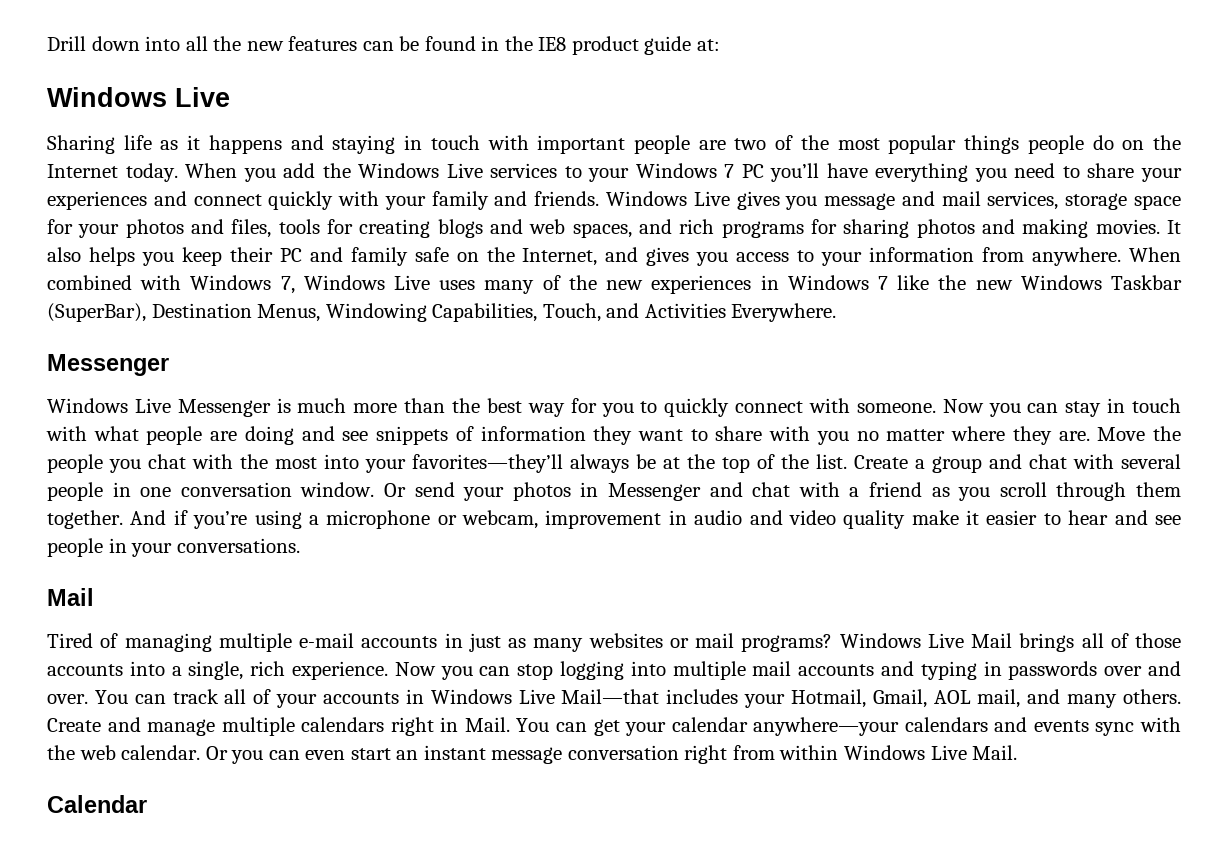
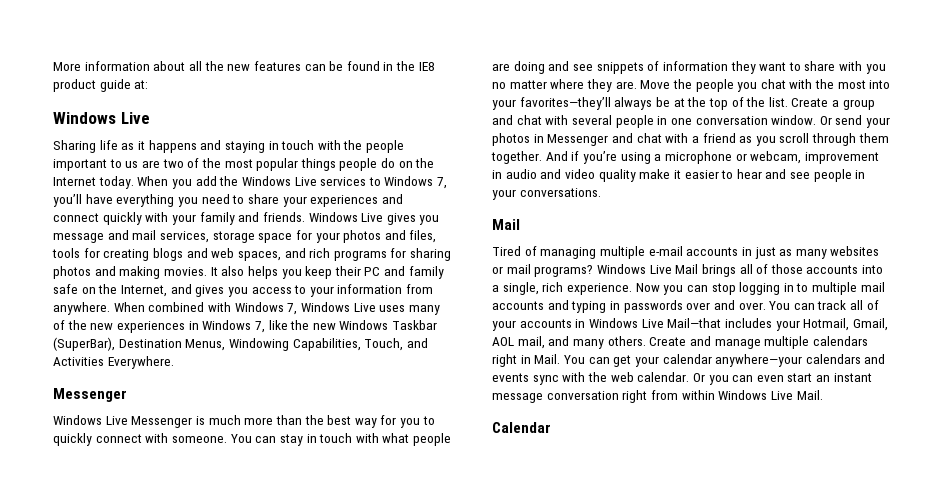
- Drill down into all the new features can be found in the IE8 product guide at:
+ More information about all the new features can be found in the IE8 product guide at:
- Sharing life as it happens and staying in touch with important people are two of the most popular things people do on the Internet today.
+ Sharing life as it happens and staying in touch with the people important to us are two of the most popular things people do on the Internet today.
- When you add the Windows Live services to your Windows 7 PC you’ll have everything you need to share your experiences and connect quickly with your family and friends.
+ When you add the Windows Live services to Windows 7, you’ll have everything you need to share your experiences and connect quickly with your family and friends.
- When combined with Windows 7, Windows Live uses many of the new experiences in Windows 7 like the new Windows Taskbar (SuperBar), Destination Menus, Windowing Capabilities, Touch, and Activities Everywhere.
+ When combined with Windows 7, Windows Live uses many of the new experiences in Windows 7, like the new Windows Taskbar (SuperBar), Destination Menus, Windowing Capabilities, Touch, and Activities Everywhere.
- Now you can stay in touch with what people are doing and see snippets of information they want to share with you no matter where they are.
+ You can stay in touch with what people are doing and see snippets of information they want to share with you no matter where they are.
- Now you can stop logging into multiple mail accounts and typing in passwords over and over.
+ Now you can stop logging in to multiple mail accounts and typing in passwords over and over.

